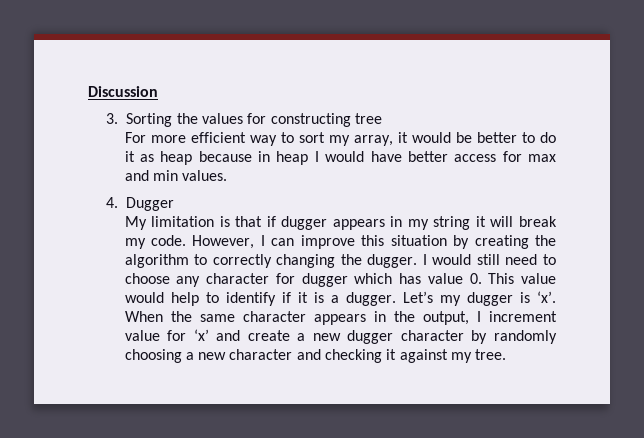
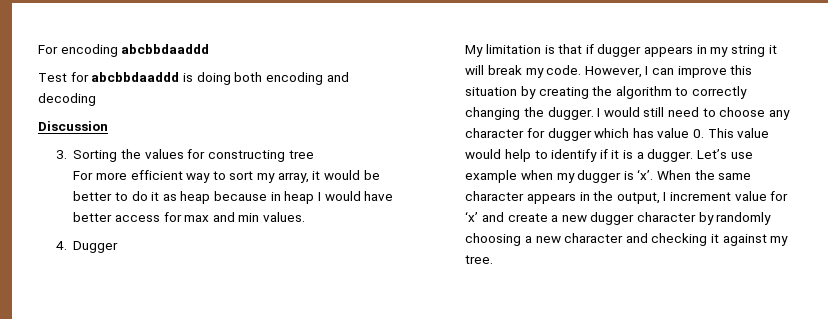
+ For encoding abcbbdaaddd
+ Test for abcbbdaaddd is doing both encoding and decoding
- Let’s my dugger is ‘x’.
+ Let’s use example when my dugger is ‘x’.

